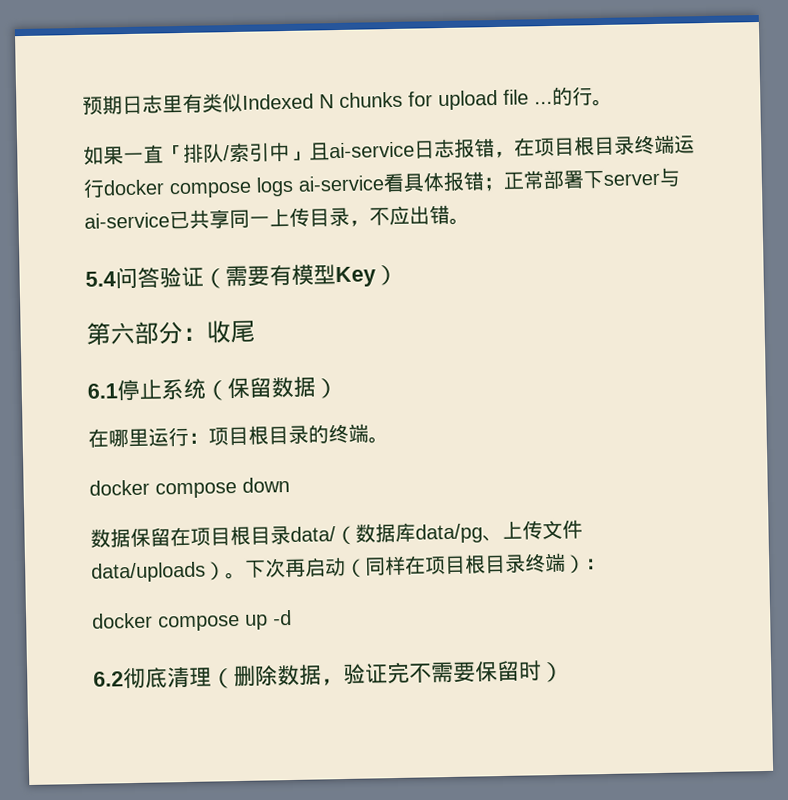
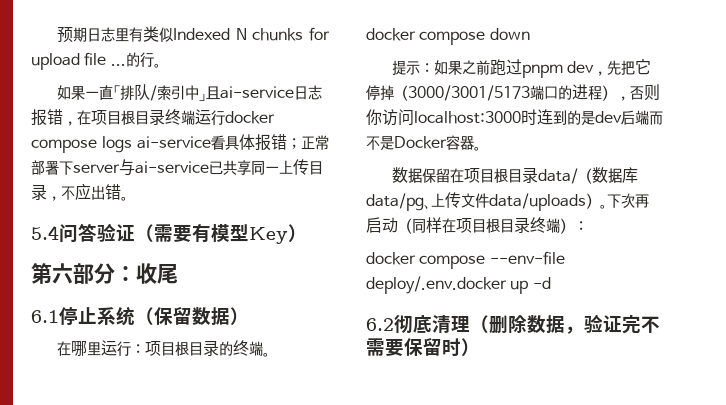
+ 提示：如果之前跑过pnpm dev，先把它停掉（3000/3001/5173端口的进程），否则你访问localhost:3000时连到的是dev后端而不是Docker容器。
- docker compose up -d
+ docker compose --env-file deploy/.env.docker up -d

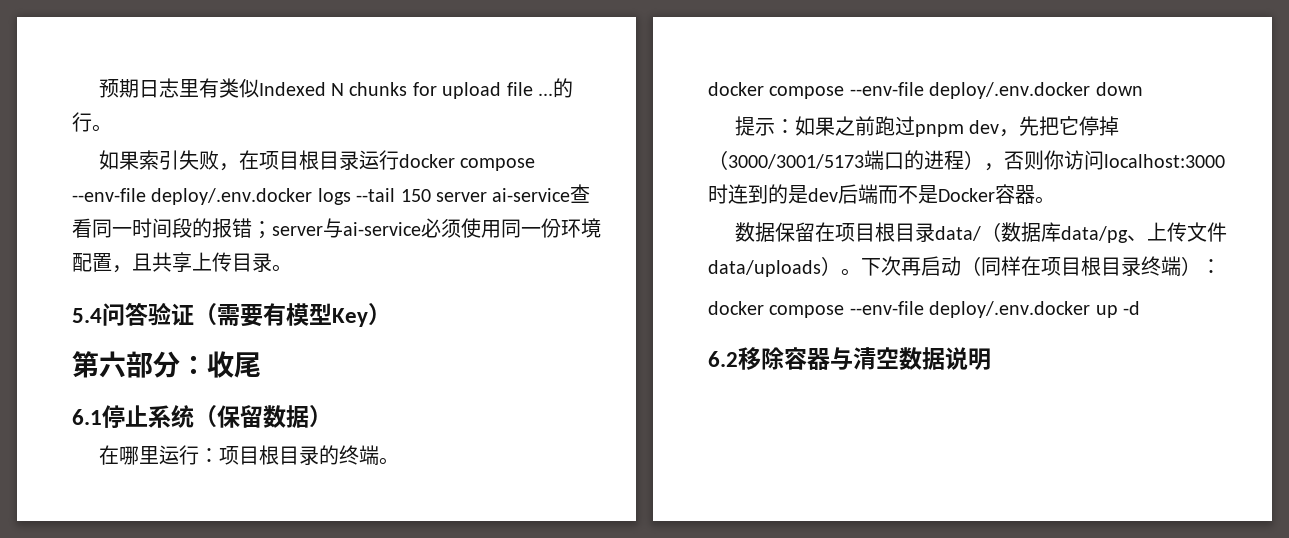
- 如果一直「排队/索引中」且ai-service日志报错，在项目根目录终端运行docker compose logs ai-service看具体报错；正常部署下server与ai-service已共享同一上传目录，不应出错。
+ 如果索引失败，在项目根目录运行docker compose --env-file deploy/.env.docker logs --tail 150 server ai-service查看同一时间段的报错；server与ai-service必须使用同一份环境配置，且共享上传目录。
- docker compose down
+ docker compose --env-file deploy/.env.docker down
- 6.2彻底清理（删除数据，验证完不需要保留时）
+ 6.2移除容器与清空数据说明

